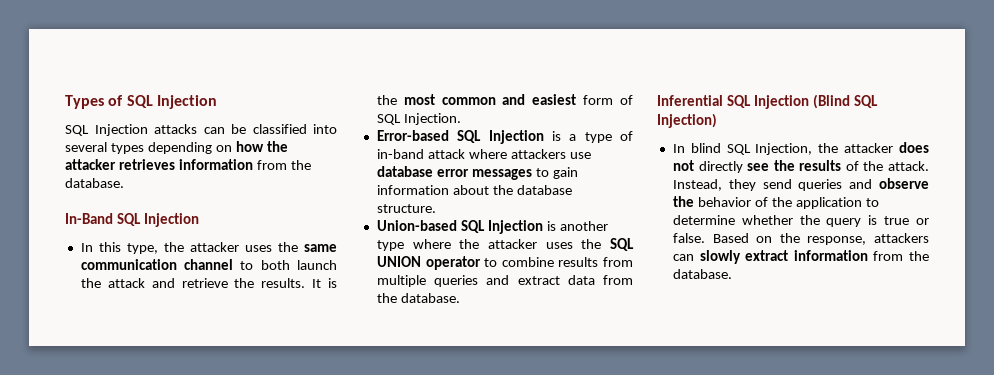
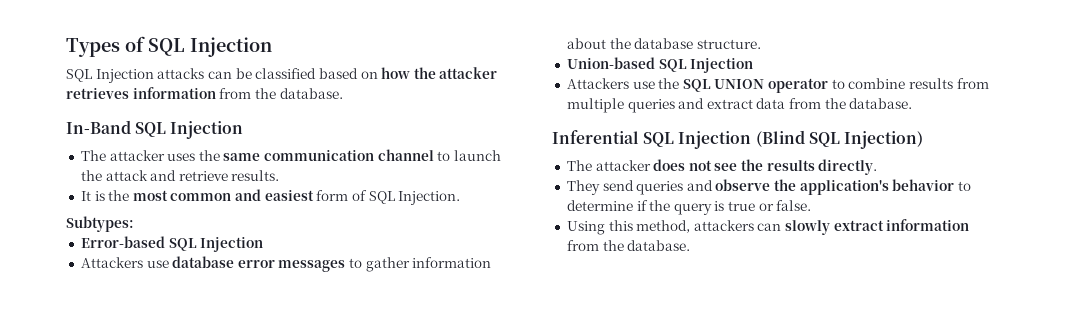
- SQL Injection attacks can be classified into several types depending on how the attacker retrieves information from the database.
+ SQL Injection attacks can be classified based on how the attacker retrieves information from the database.
- In this type, the attacker uses the same communication channel to both launch the attack and retrieve the results. It is the most common and easiest form of SQL Injection.
+ The attacker uses the same communication channel to launch the attack and retrieve results.
+ It is the most common and easiest form of SQL Injection.
+ Subtypes:
- Error-based SQL Injection is a type of in-band attack where attackers use database error messages to gain information about the database structure.
+ Error-based SQL Injection
+ Attackers use database error messages to gather information about the database structure.
- Union-based SQL Injection is another type where the attacker uses the SQL UNION operator to combine results from multiple queries and extract data from the database.
+ Union-based SQL Injection
+ Attackers use the SQL UNION operator to combine results from multiple queries and extract data from the database.
- In blind SQL Injection, the attacker does not directly see the results of the attack. Instead, they send queries and observe the behavior of the application to determine whether the query is true or false. Based on the response, attackers can slowly extract information from the database.
+ The attacker does not see the results directly.
+ They send queries and observe the application's behavior to determine if the query is true or false.
+ Using this method, attackers can slowly extract information from the database.

